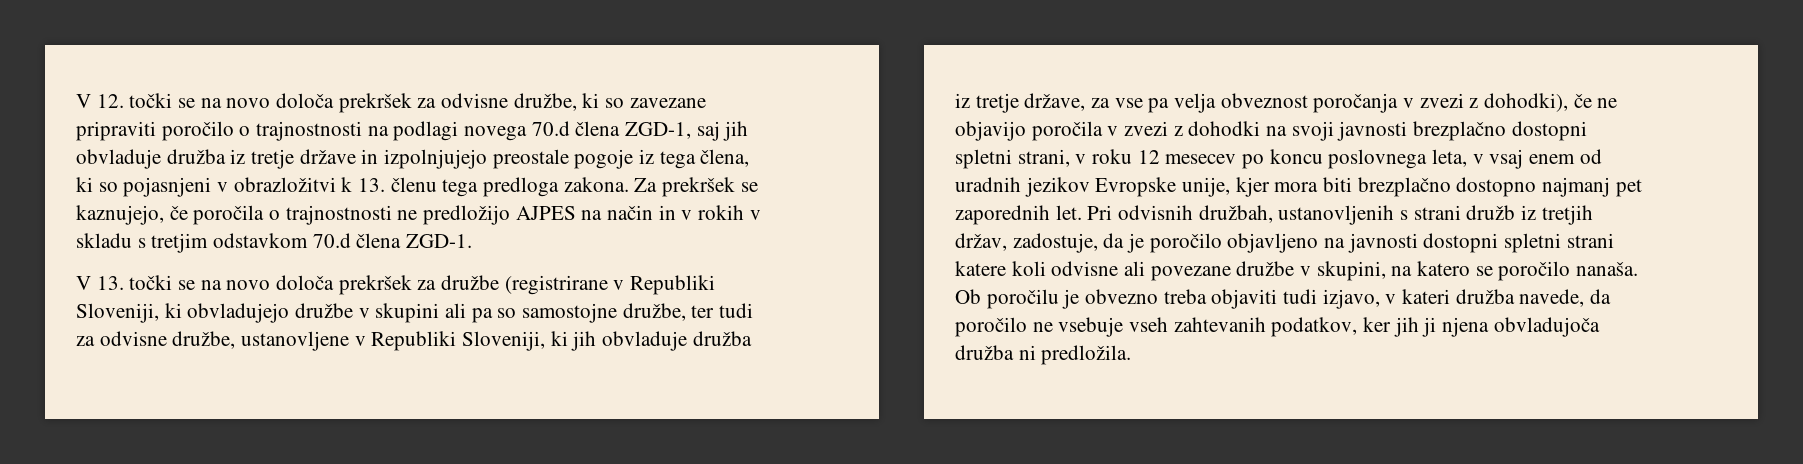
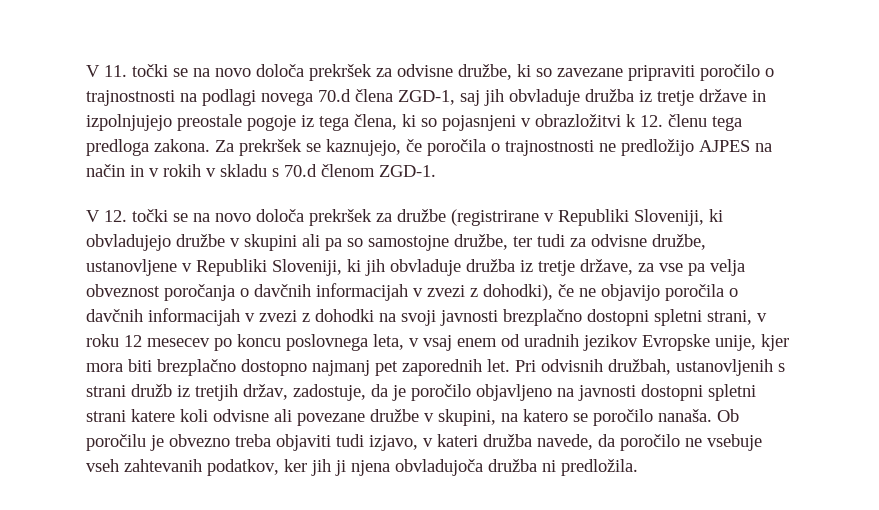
- V 12. točki se na novo določa prekršek za odvisne družbe, ki so zavezane pripraviti poročilo o trajnostnosti na podlagi novega 70.d člena ZGD-1, saj jih obvladuje družba iz tretje države in izpolnjujejo preostale pogoje iz tega člena, ki so pojasnjeni v obrazložitvi k 13. členu tega predloga zakona.
+ V 11. točki se na novo določa prekršek za odvisne družbe, ki so zavezane pripraviti poročilo o trajnostnosti na podlagi novega 70.d člena ZGD-1, saj jih obvladuje družba iz tretje države in izpolnjujejo preostale pogoje iz tega člena, ki so pojasnjeni v obrazložitvi k 12. členu tega predloga zakona.
- Za prekršek se kaznujejo, če poročila o trajnostnosti ne predložijo AJPES na način in v rokih v skladu s tretjim odstavkom 70.d člena ZGD-1.
+ Za prekršek se kaznujejo, če poročila o trajnostnosti ne predložijo AJPES na način in v rokih v skladu s 70.d členom ZGD-1.
- V 13. točki se na novo določa prekršek za družbe (registrirane v Republiki Sloveniji, ki obvladujejo družbe v skupini ali pa so samostojne družbe, ter tudi za odvisne družbe, ustanovljene v Republiki Sloveniji, ki jih obvladuje družba iz tretje države, za vse pa velja obveznost poročanja v zvezi z dohodki), če ne objavijo poročila v zvezi z dohodki na svoji javnosti brezplačno dostopni spletni strani, v roku 12 mesecev po koncu poslovnega leta, v vsaj enem od uradnih jezikov Evropske unije, kjer mora biti brezplačno dostopno najmanj pet zaporednih let.
+ V 12. točki se na novo določa prekršek za družbe (registrirane v Republiki Sloveniji, ki obvladujejo družbe v skupini ali pa so samostojne družbe, ter tudi za odvisne družbe, ustanovljene v Republiki Sloveniji, ki jih obvladuje družba iz tretje države, za vse pa velja obveznost poročanja o davčnih informacijah v zvezi z dohodki), če ne objavijo poročila o davčnih informacijah v zvezi z dohodki na svoji javnosti brezplačno dostopni spletni strani, v roku 12 mesecev po koncu poslovnega leta, v vsaj enem od uradnih jezikov Evropske unije, kjer mora biti brezplačno dostopno najmanj pet zaporednih let.

